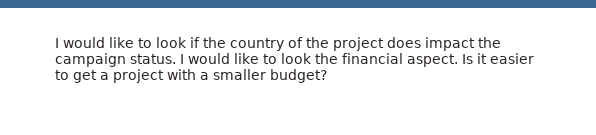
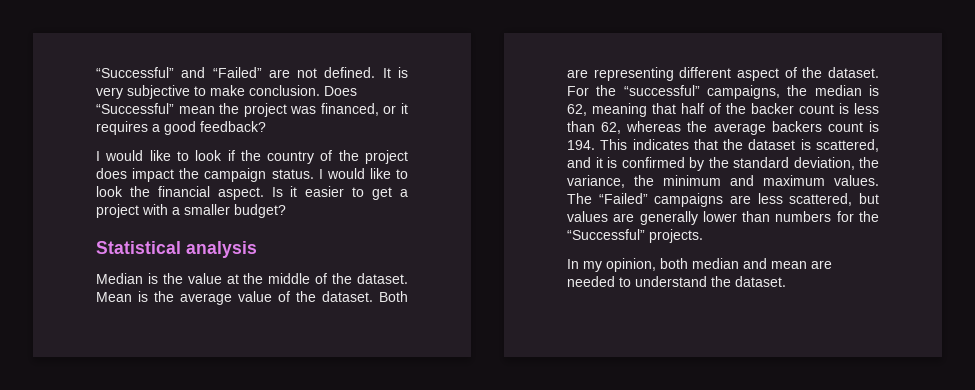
+ “Successful” and “Failed” are not defined. It is very subjective to make conclusion. Does “Successful” mean the project was financed, or it requires a good feedback?
+ Statistical analysis
+ Median is the value at the middle of the dataset. Mean is the average value of the dataset. Both are representing different aspect of the dataset. For the “successful” campaigns, the median is 62, meaning that half of the backer count is less than 62, whereas the average backers count is 194. This indicates that the dataset is scattered, and it is confirmed by the standard deviation, the variance, the minimum and maximum values. The “Failed” campaigns are less scattered, but values are generally lower than numbers for the “Successful” projects.
+ In my opinion, both median and mean are needed to understand the dataset.

